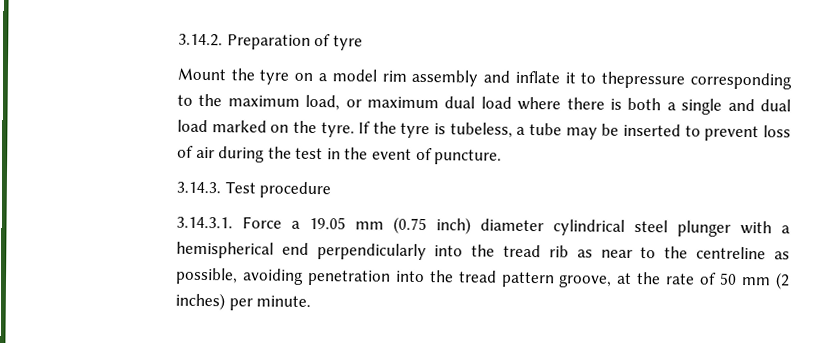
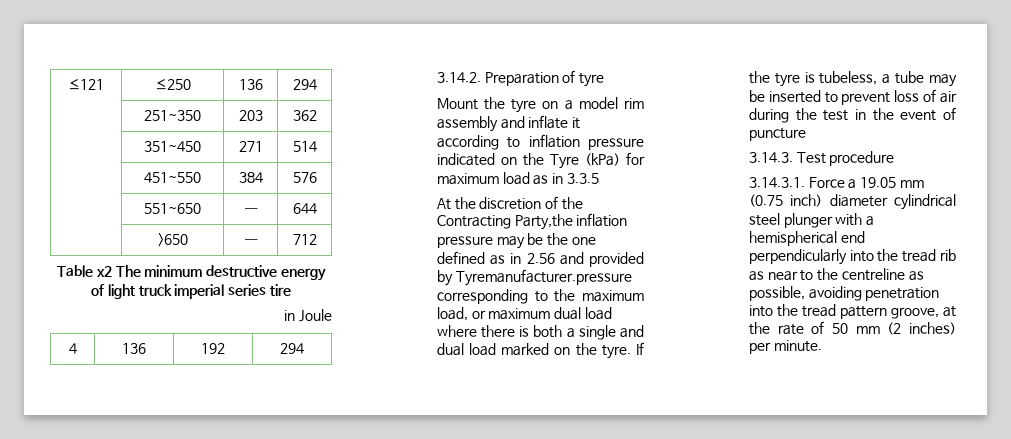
+ ≤121 | ≤250 | 136 | 294
+ | 251~350 | 203 | 362
+ | 351~450 | 271 | 514
+ | 451~550 | 384 | 576
+ | 551~650 | — | 644
+ | >650 | — | 712
+ Table x2 The minimum destructive energy of light truck imperial series tire
+ in Joule
+ 4 | 136 | 192 | 294
- Mount the tyre on a model rim assembly and inflate it to thepressure corresponding to the maximum load, or maximum dual load where there is both a single and dual load marked on the tyre.
+ Mount the tyre on a model rim assembly and inflate it according to inflation pressure indicated on the Tyre (kPa) for maximum load as in 3.3.5
+ At the discretion of the Contracting Party,the inflation pressure may be the one defined as in 2.56 and provided by Tyremanufacturer.pressure corresponding to the maximum load, or maximum dual load where there is both a single and dual load marked on the tyre.
- If the tyre is tubeless, a tube may be inserted to prevent loss of air during the test in the event of puncture.
+ If the tyre is tubeless, a tube may be inserted to prevent loss of air during the test in the event of puncture

